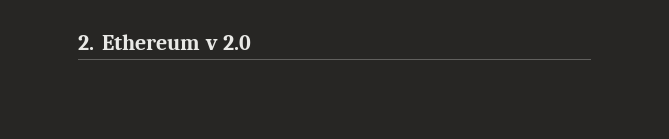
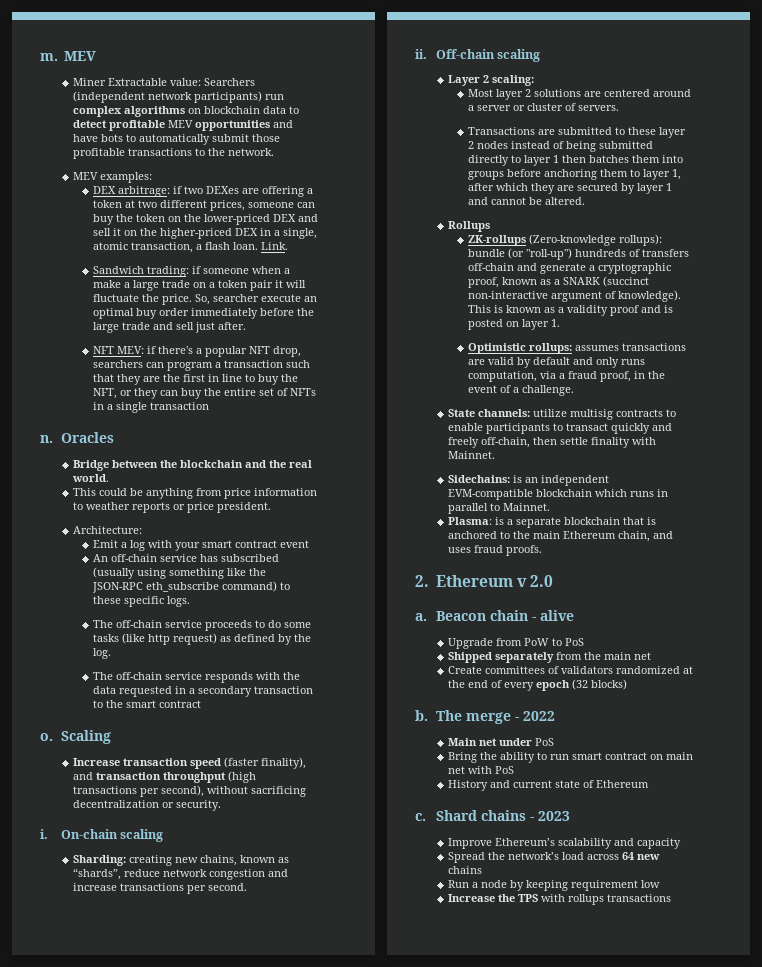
+ m. MEV
+ Miner Extractable value: Searchers (independent network participants) run complex algorithms on blockchain data to detect profitable MEV opportunities and have bots to automatically submit those profitable transactions to the network.
+ MEV examples:
+ DEX arbitrage: if two DEXes are offering a token at two different prices, someone can buy the token on the lower-priced DEX and sell it on the higher-priced DEX in a single, atomic transaction, a flash loan. Link.
+ Sandwich trading: if someone when a make a large trade on a token pair it will fluctuate the price. So, searcher execute an optimal buy order immediately before the large trade and sell just after.
+ NFT MEV: if there's a popular NFT drop, searchers can program a transaction such that they are the first in line to buy the NFT, or they can buy the entire set of NFTs in a single transaction
+ n. Oracles
+ Bridge between the blockchain and the real world.
+ This could be anything from price information to weather reports or price president.
+ Architecture:
+ Emit a log with your smart contract event
+ An off-chain service has subscribed (usually using something like the JSON-RPC eth_subscribe command) to these specific logs.
+ The off-chain service proceeds to do some tasks (like http request) as defined by the log.
+ The off-chain service responds with the data requested in a secondary transaction to the smart contract
+ o. Scaling
+ Increase transaction speed (faster finality), and transaction throughput (high transactions per second), without sacrificing decentralization or security.
+ i. On-chain scaling
+ Sharding: creating new chains, known as “shards”, reduce network congestion and increase transactions per second.
+ ii. Off-chain scaling
+ Layer 2 scaling:
+ Most layer 2 solutions are centered around a server or cluster of servers.
+ Transactions are submitted to these layer 2 nodes instead of being submitted directly to layer 1 then batches them into groups before anchoring them to layer 1, after which they are secured by layer 1 and cannot be altered.
+ Rollups
+ ZK-rollups (Zero-knowledge rollups): bundle (or "roll-up") hundreds of transfers off-chain and generate a cryptographic proof, known as a SNARK (succinct non-interactive argument of knowledge). This is known as a validity proof and is posted on layer 1.
+ Optimistic rollups: assumes transactions are valid by default and only runs computation, via a fraud proof, in the event of a challenge.
+ State channels: utilize multisig contracts to enable participants to transact quickly and freely off-chain, then settle finality with Mainnet.
+ Sidechains: is an independent EVM-compatible blockchain which runs in parallel to Mainnet.
+ Plasma: is a separate blockchain that is anchored to the main Ethereum chain, and uses fraud proofs.
  2. Ethereum v 2.0
+ a. Beacon chain - alive
+ Upgrade from PoW to PoS
+ Shipped separately from the main net
+ Create committees of validators randomized at the end of every epoch (32 blocks)
+ b. The merge - 2022
+ Main net under PoS
+ Bring the ability to run smart contract on main net with PoS
+ History and current state of Ethereum
+ c. Shard chains - 2023
+ Improve Ethereum’s scalability and capacity
+ Spread the network’s load across 64 new chains
+ Run a node by keeping requirement low
+ Increase the TPS with rollups transactions

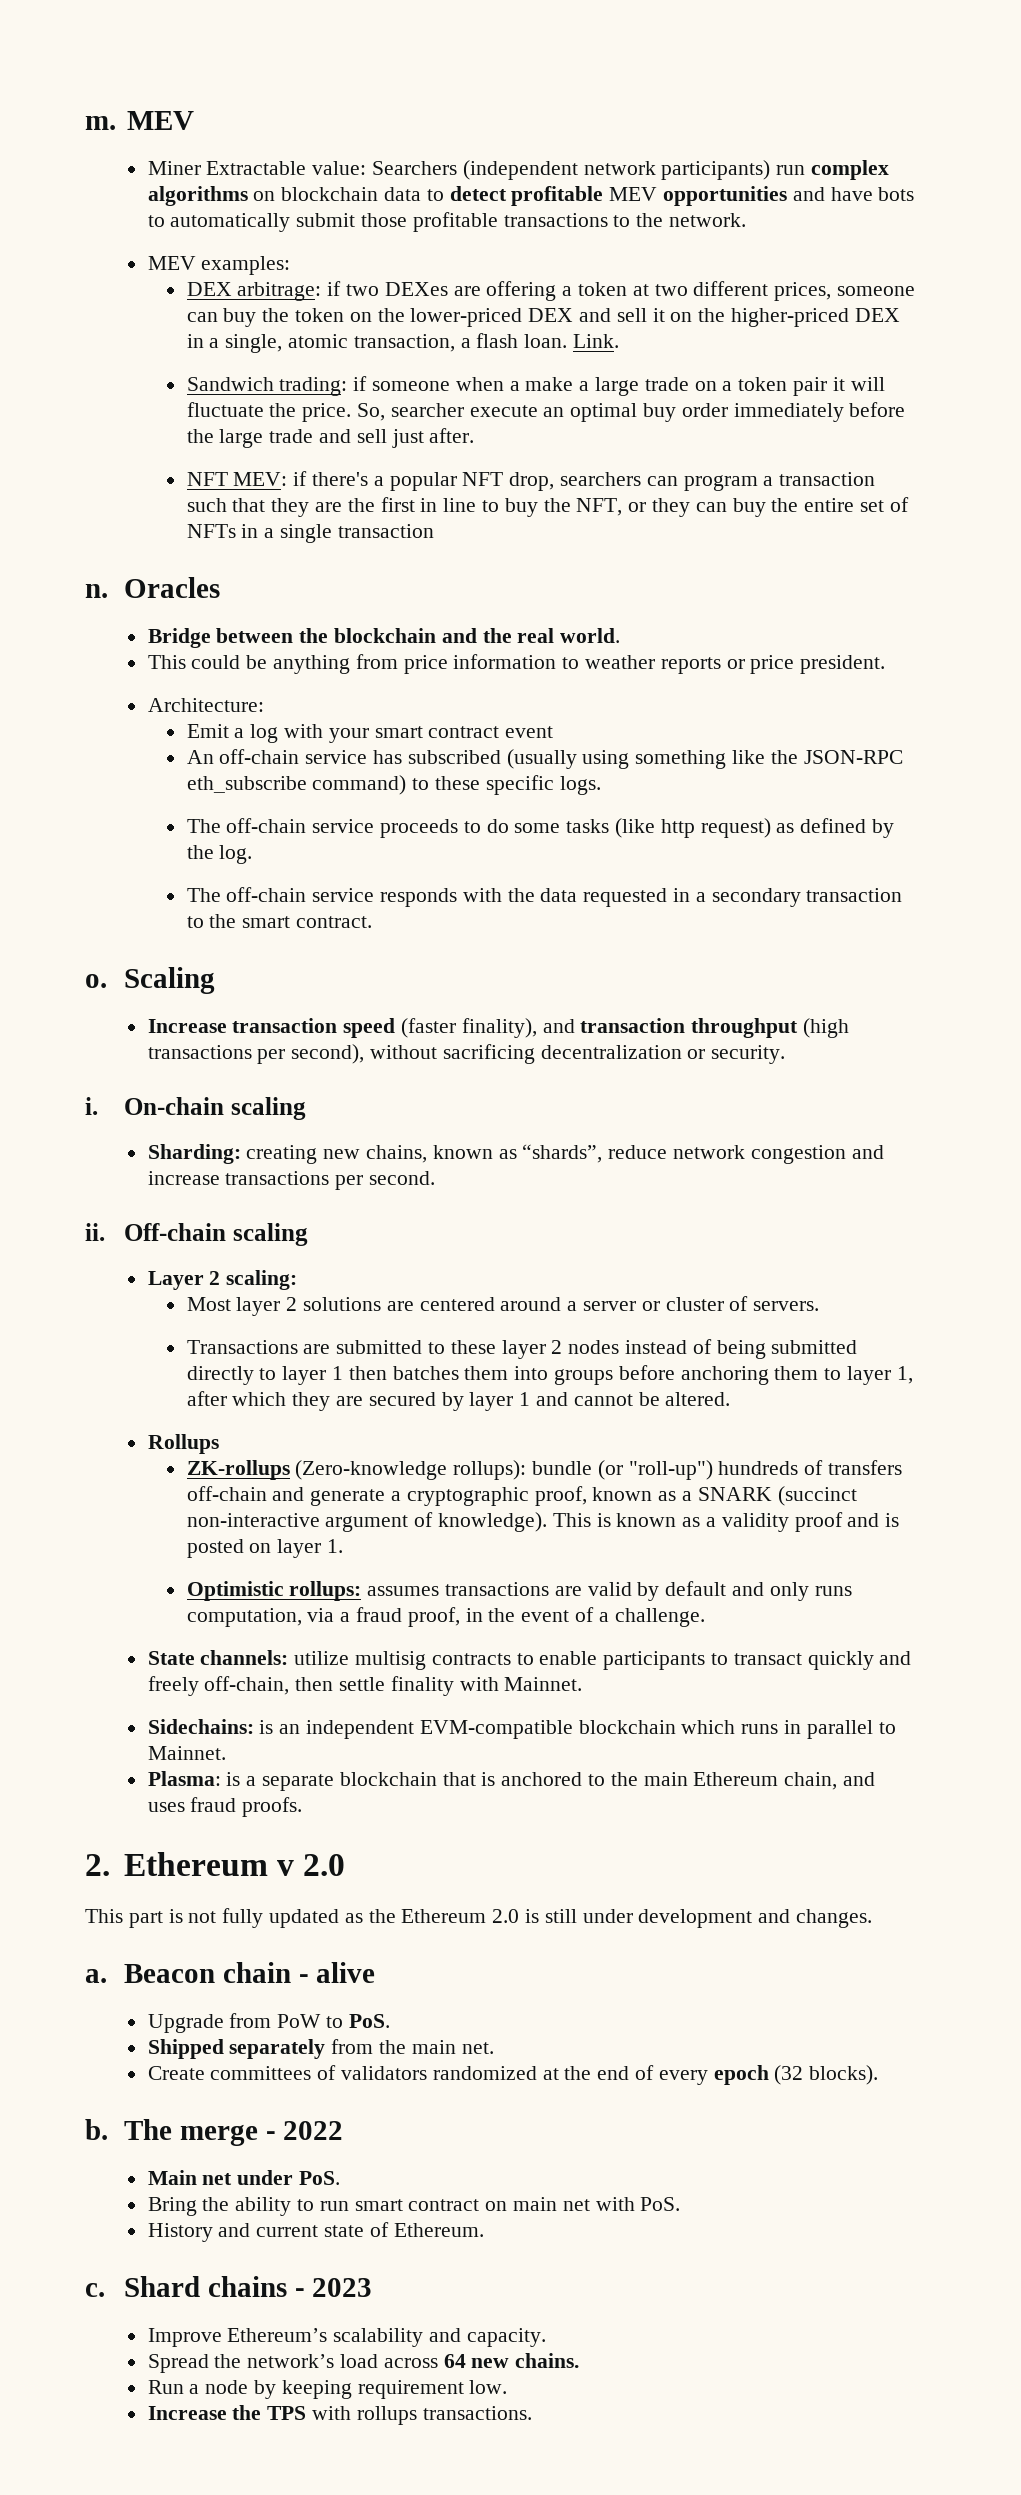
- The off-chain service responds with the data requested in a secondary transaction to the smart contract
+ The off-chain service responds with the data requested in a secondary transaction to the smart contract.
+ This part is not fully updated as the Ethereum 2.0 is still under development and changes.
- Upgrade from PoW to PoS
+ Upgrade from PoW to PoS.
- Shipped separately from the main net
+ Shipped separately from the main net.
- Create committees of validators randomized at the end of every epoch (32 blocks)
+ Create committees of validators randomized at the end of every epoch (32 blocks).
- Main net under PoS
+ Main net under PoS.
- Bring the ability to run smart contract on main net with PoS
+ Bring the ability to run smart contract on main net with PoS.
- History and current state of Ethereum
+ History and current state of Ethereum.
- Improve Ethereum’s scalability and capacity
+ Improve Ethereum’s scalability and capacity.
- Spread the network’s load across 64 new chains
+ Spread the network’s load across 64 new chains.
- Run a node by keeping requirement low
+ Run a node by keeping requirement low.
- Increase the TPS with rollups transactions
+ Increase the TPS with rollups transactions.

